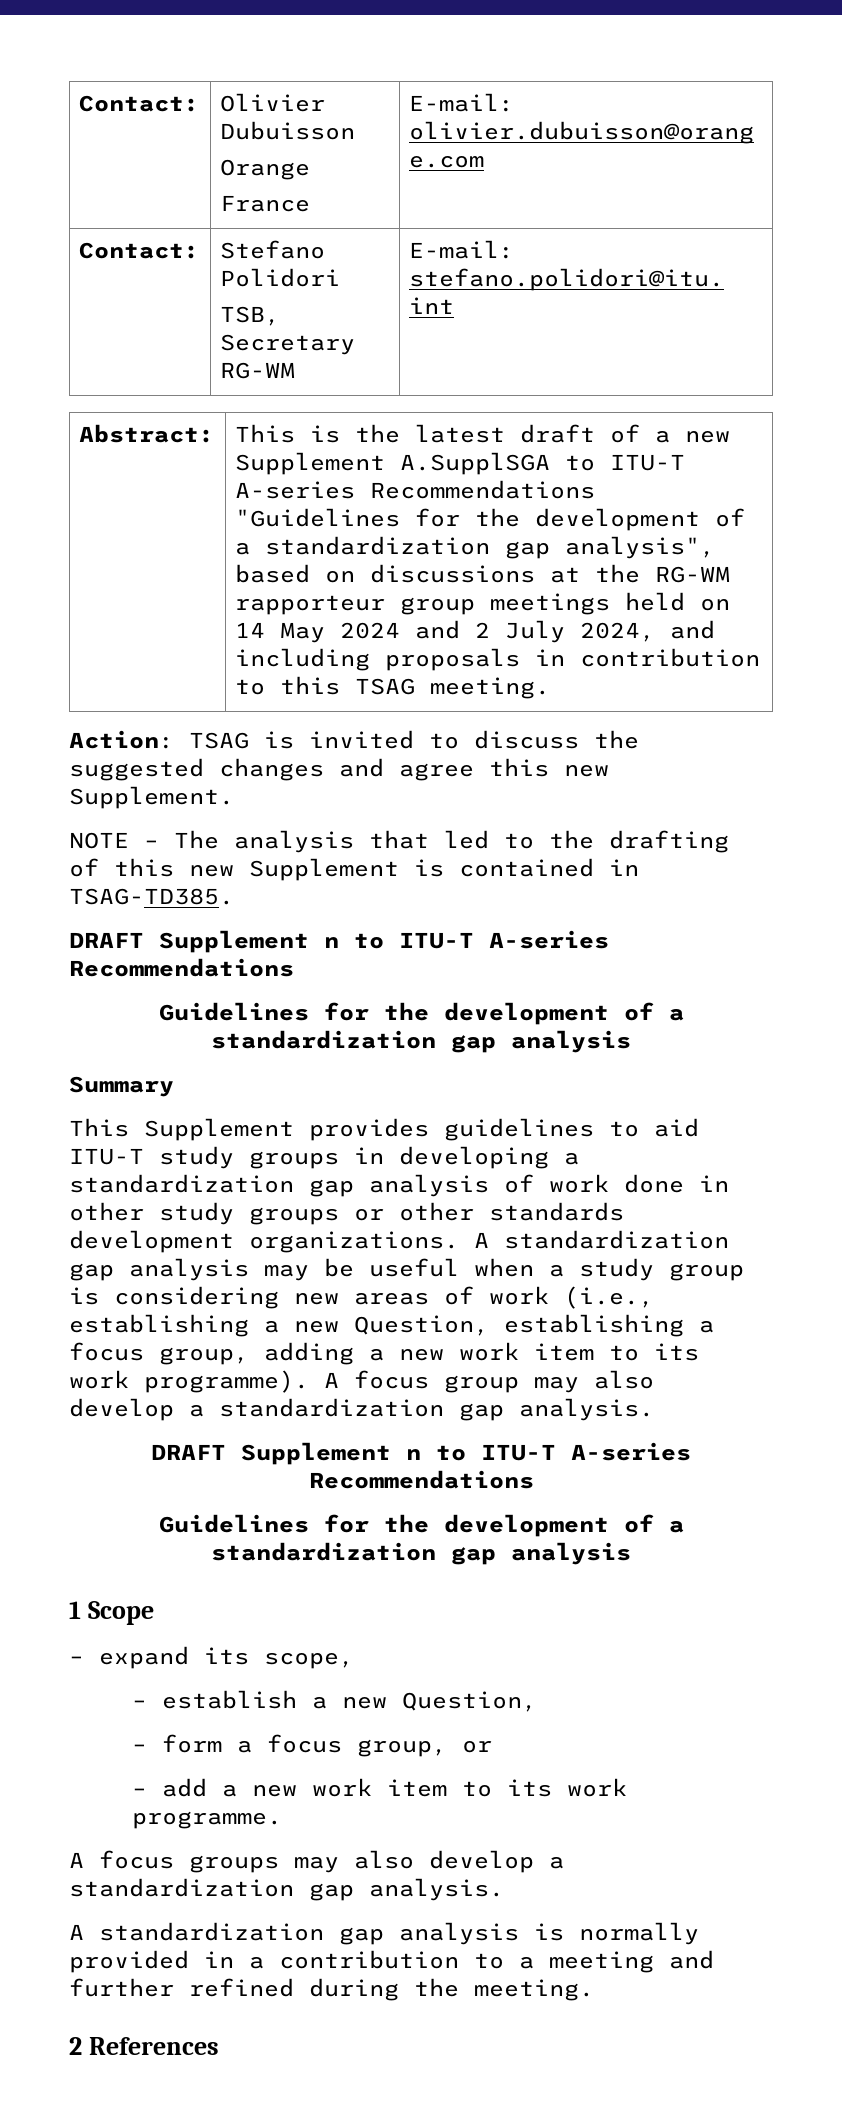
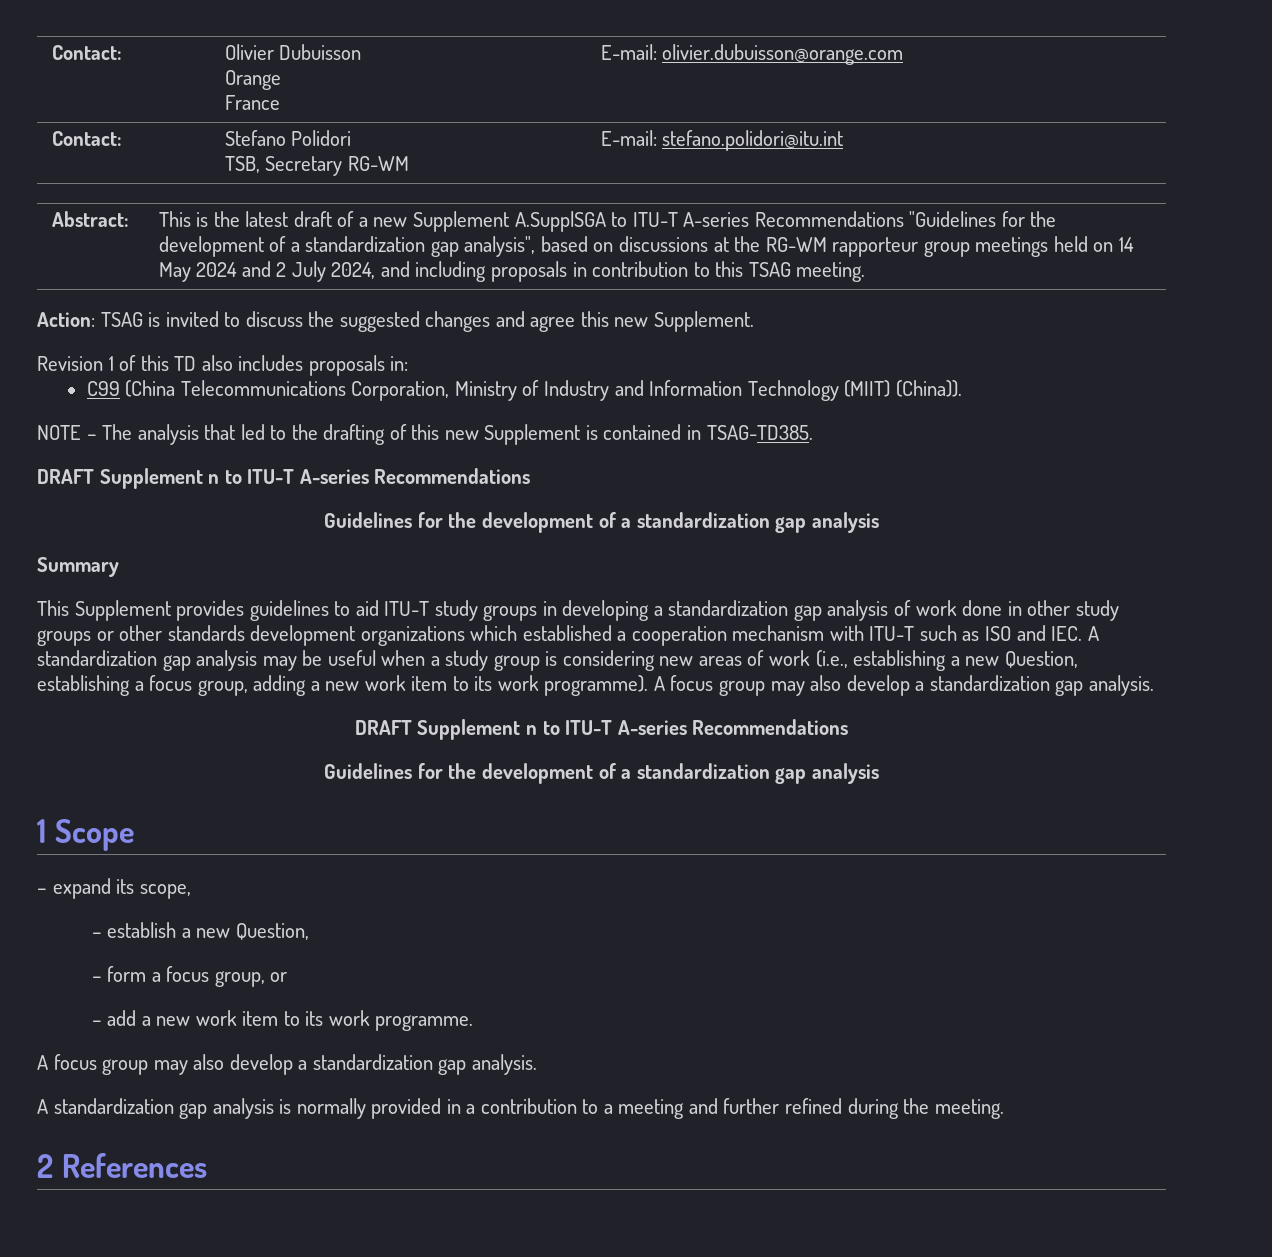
+ Revision 1 of this TD also includes proposals in:
+ C99 (China Telecommunications Corporation, Ministry of Industry and Information Technology (MIIT) (China)).
- This Supplement provides guidelines to aid ITU-T study groups in developing a standardization gap analysis of work done in other study groups or other standards development organizations. A standardization gap analysis may be useful when a study group is considering new areas of work (i.e., establishing a new Question, establishing a focus group, adding a new work item to its work programme).
+ This Supplement provides guidelines to aid ITU-T study groups in developing a standardization gap analysis of work done in other study groups or other standards development organizations which established a cooperation mechanism with ITU-T such as ISO and IEC. A standardization gap analysis may be useful when a study group is considering new areas of work (i.e., establishing a new Question, establishing a focus group, adding a new work item to its work programme).
  – add a new work item to its work programme.
- A focus groups may also develop a standardization gap analysis.
+ A focus group may also develop a standardization gap analysis.

